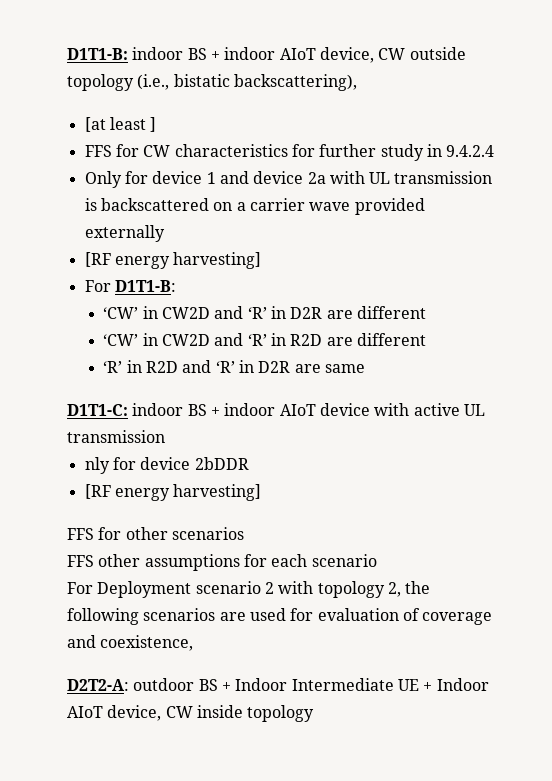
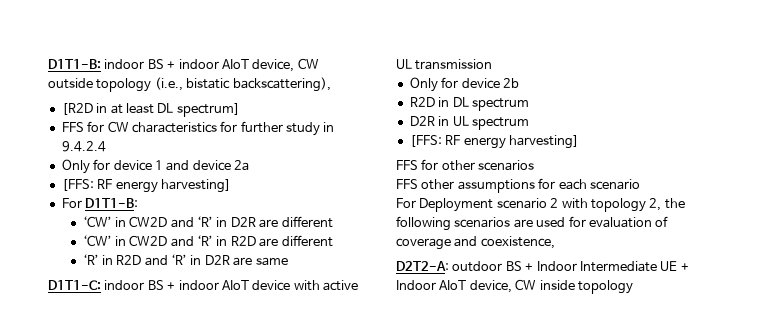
- [at least ]
+ [R2D in at least DL spectrum]
- Only for device 1 and device 2a with UL transmission is backscattered on a carrier wave provided externally
- [RF energy harvesting]
+ Only for device 1 and device 2a
+ [FFS: RF energy harvesting]
- nly for device 2bDDR
- [RF energy harvesting]
+ Only for device 2b
+ R2D in DL spectrum
+ D2R in UL spectrum
+ [FFS: RF energy harvesting]

